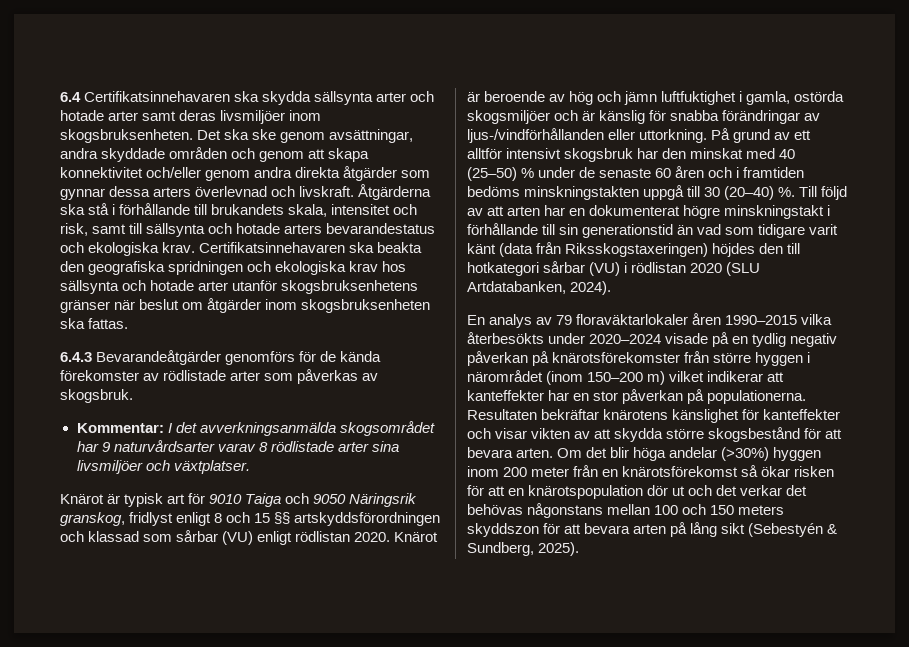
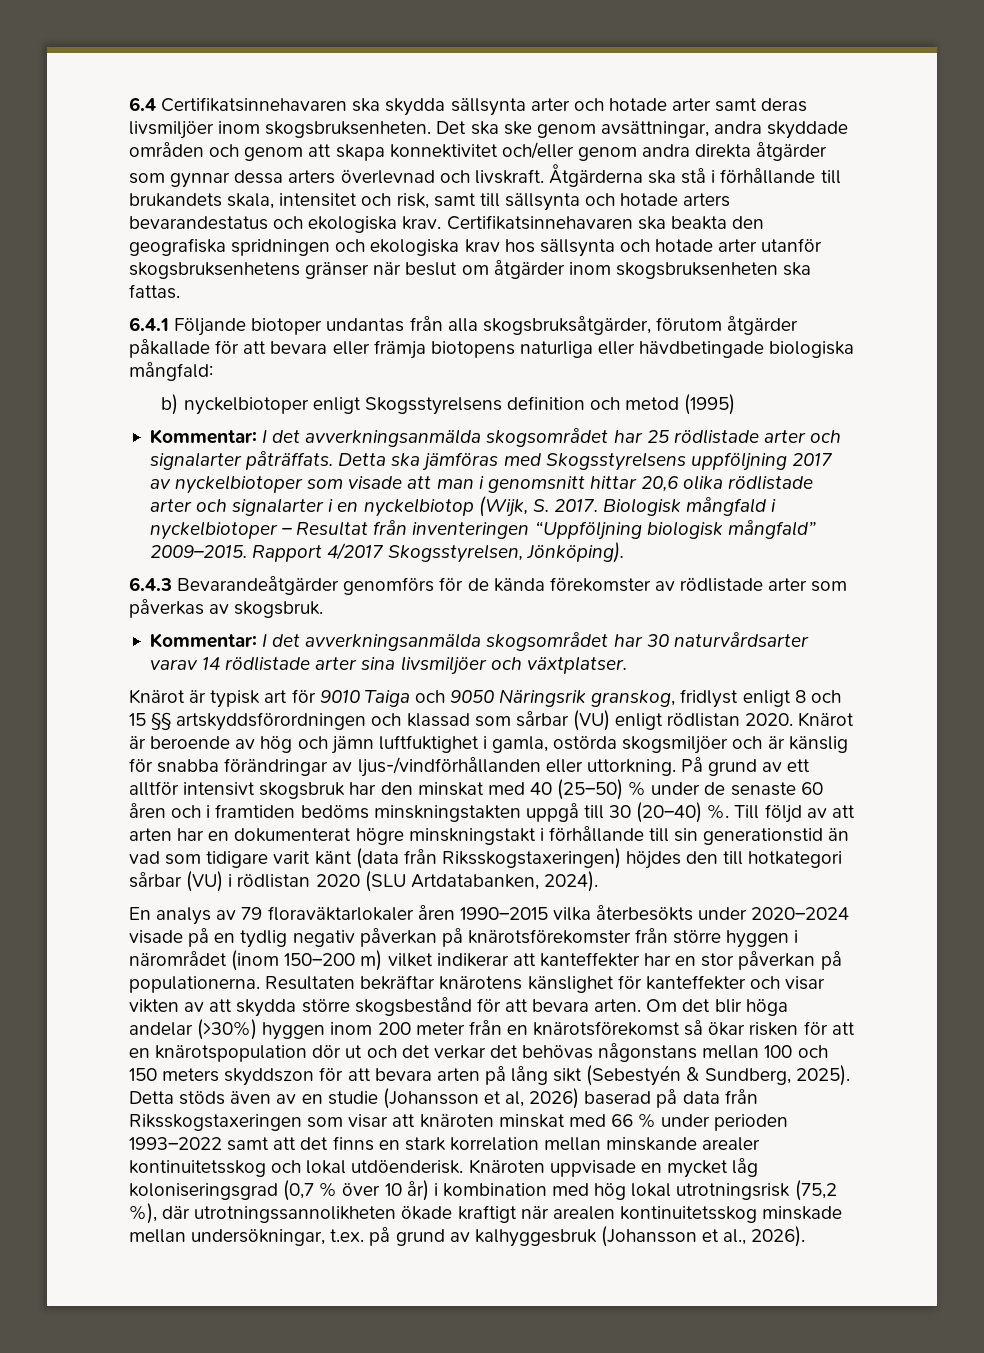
+ 6.4.1 Följande biotoper undantas från alla skogsbruksåtgärder, förutom åtgärder påkallade för att bevara eller främja biotopens naturliga eller hävdbetingade biologiska mångfald:
+ b) nyckelbiotoper enligt Skogsstyrelsens definition och metod (1995)
+ Kommentar: I det avverkningsanmälda skogsområdet har 25 rödlistade arter och signalarter påträffats. Detta ska jämföras med Skogsstyrelsens uppföljning 2017 av nyckelbiotoper som visade att man i genomsnitt hittar 20,6 olika rödlistade arter och signalarter i en nyckelbiotop (Wijk, S. 2017. Biologisk mångfald i nyckelbiotoper – Resultat från inventeringen “Uppföljning biologisk mångfald” 2009–2015. Rapport 4/2017 Skogsstyrelsen, Jönköping).
- Kommentar: I det avverkningsanmälda skogsområdet har 9 naturvårdsarter varav 8 rödlistade arter sina livsmiljöer och växtplatser.
+ Kommentar: I det avverkningsanmälda skogsområdet har 30 naturvårdsarter varav 14 rödlistade arter sina livsmiljöer och växtplatser.
+ Detta stöds även av en studie (Johansson et al, 2026) baserad på data från Riksskogstaxeringen som visar att knäroten minskat med 66 % under perioden 1993–2022 samt att det finns en stark korrelation mellan minskande arealer kontinuitetsskog och lokal utdöenderisk. Knäroten uppvisade en mycket låg koloniseringsgrad (0,7 % över 10 år) i kombination med hög lokal utrotningsrisk (75,2 %), där utrotningssannolikheten ökade kraftigt när arealen kontinuitetsskog minskade mellan undersökningar, t.ex. på grund av kalhyggesbruk (Johansson et al., 2026).

